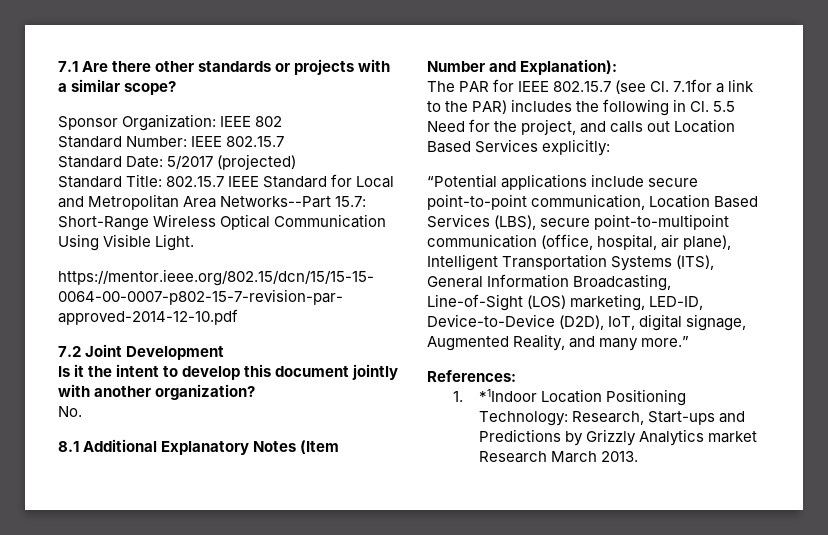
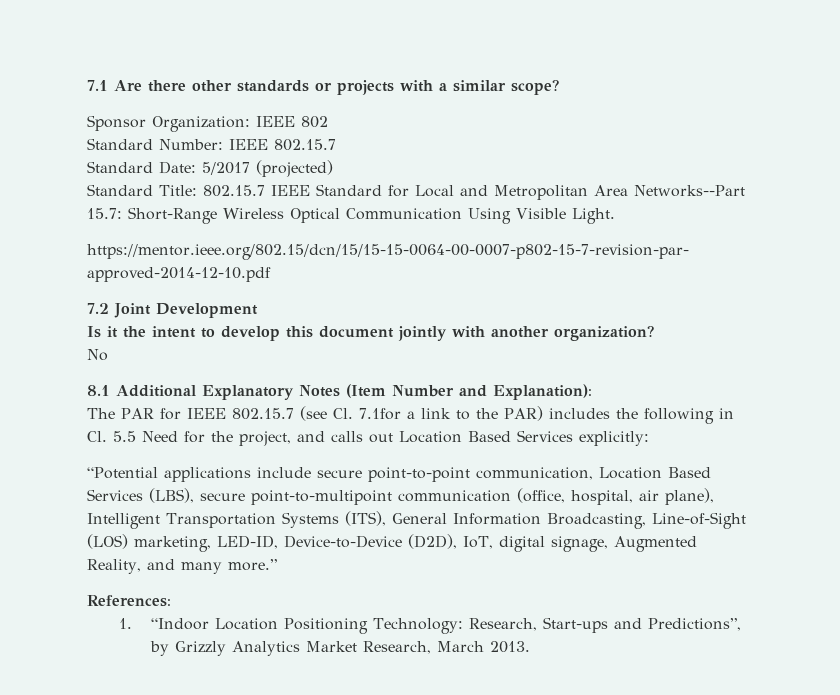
- No.
+ No
- 1. *1Indoor Location Positioning Technology: Research, Start-ups and Predictions by Grizzly Analytics market Research March 2013.
+ 1. “Indoor Location Positioning Technology: Research, Start-ups and Predictions”, by Grizzly Analytics Market Research, March 2013.

